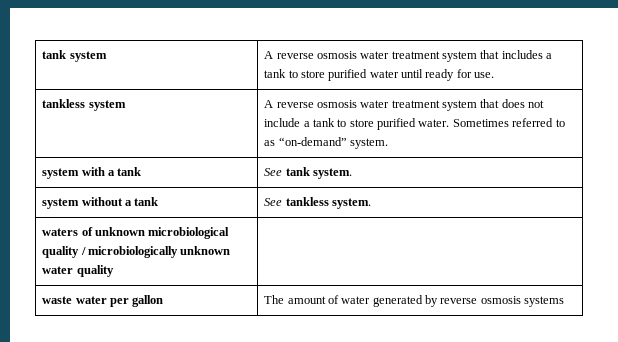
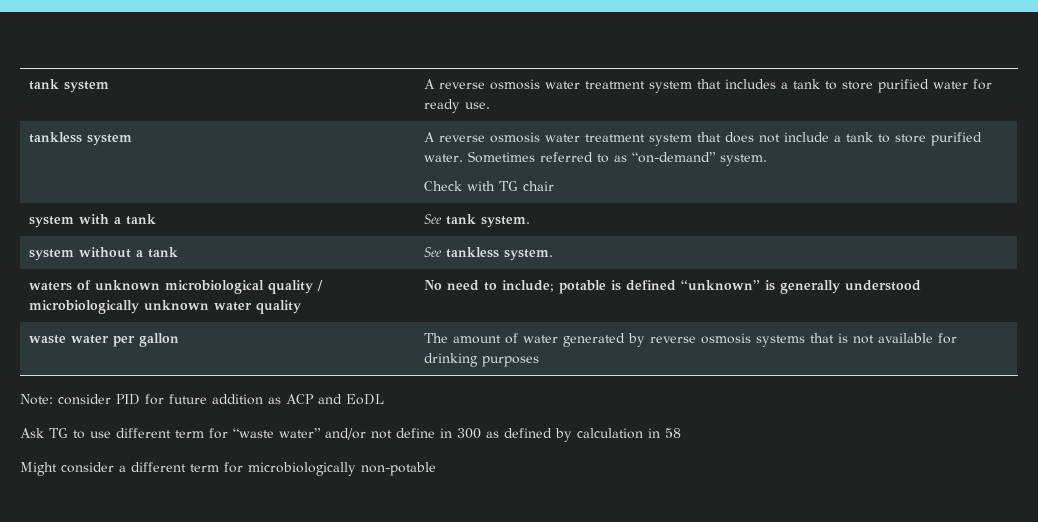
- tank system | A reverse osmosis water treatment system that includes a tank to store purified water until ready for use.
+ tank system | A reverse osmosis water treatment system that includes a tank to store purified water for ready use.
  tankless system | A reverse osmosis water treatment system that does not include a tank to store purified water. Sometimes referred to as “on-demand” system.
+ Check with TG chair
- waters of unknown microbiological quality / microbiologically unknown water quality |
+ waters of unknown microbiological quality / microbiologically unknown water quality | No need to include; potable is defined “unknown” is generally understood
- waste water per gallon | The amount of water generated by reverse osmosis systems
+ waste water per gallon | The amount of water generated by reverse osmosis systems that is not available for drinking purposes
+ Note: consider PID for future addition as ACP and EoDL
+ Ask TG to use different term for “waste water” and/or not define in 300 as defined by calculation in 58
+ Might consider a different term for microbiologically non-potable

